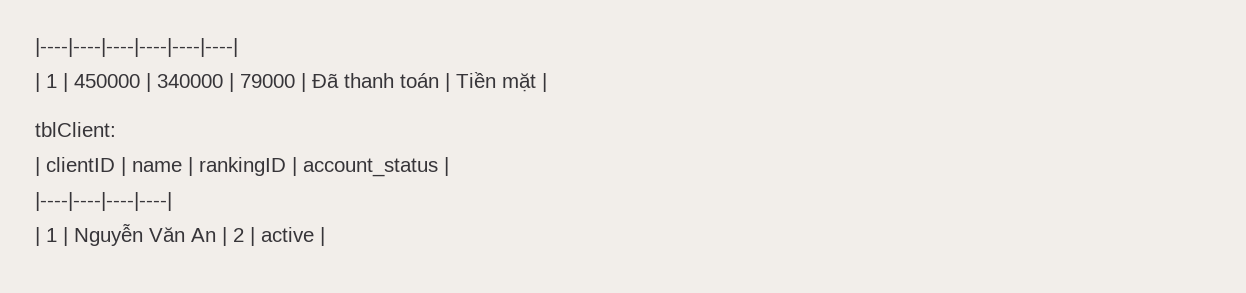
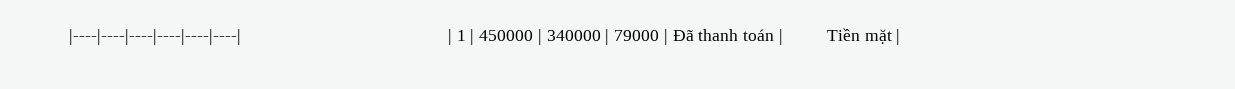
- tblClient:
- | clientID | name | rankingID | account_status |
- |----|----|----|----|
- | 1 | Nguyễn Văn An | 2 | active |

